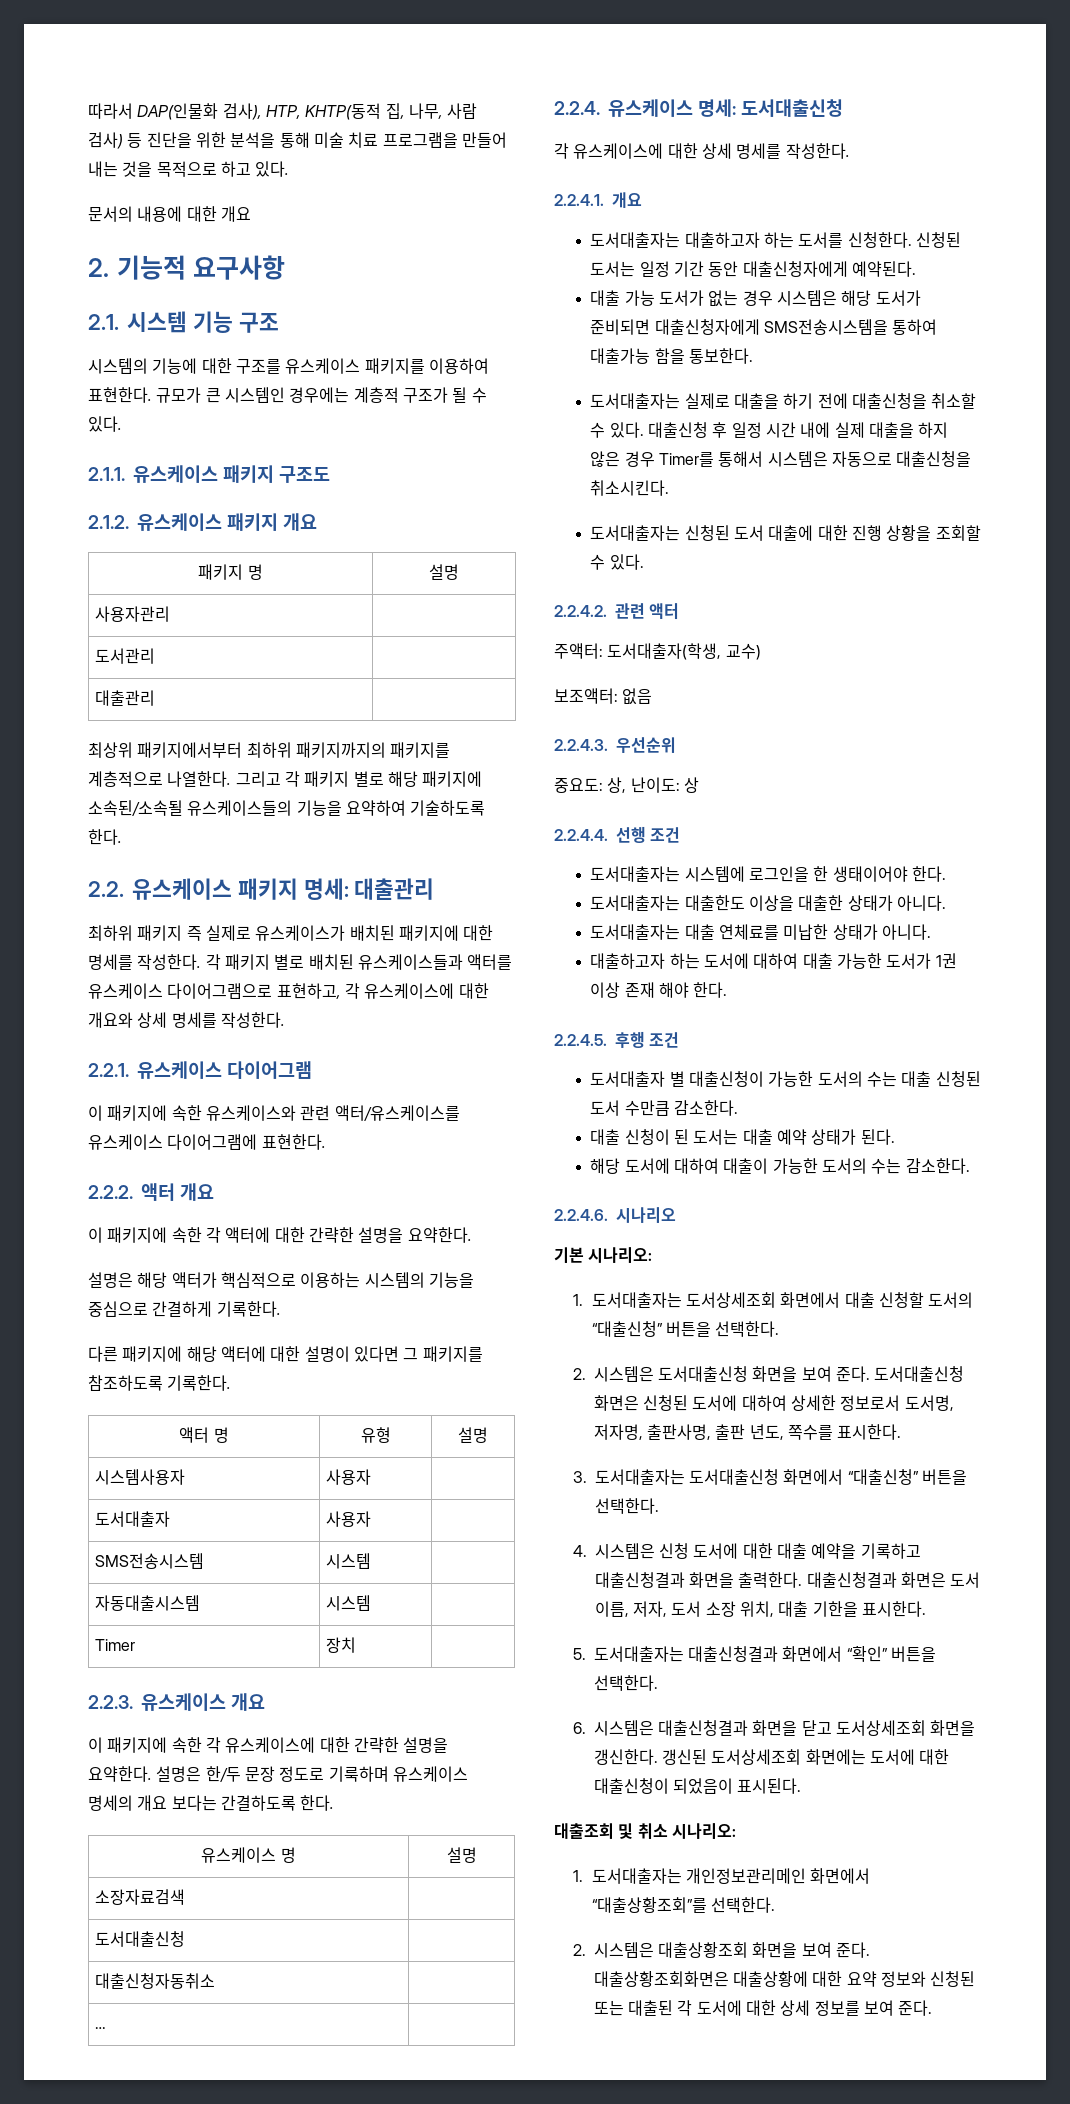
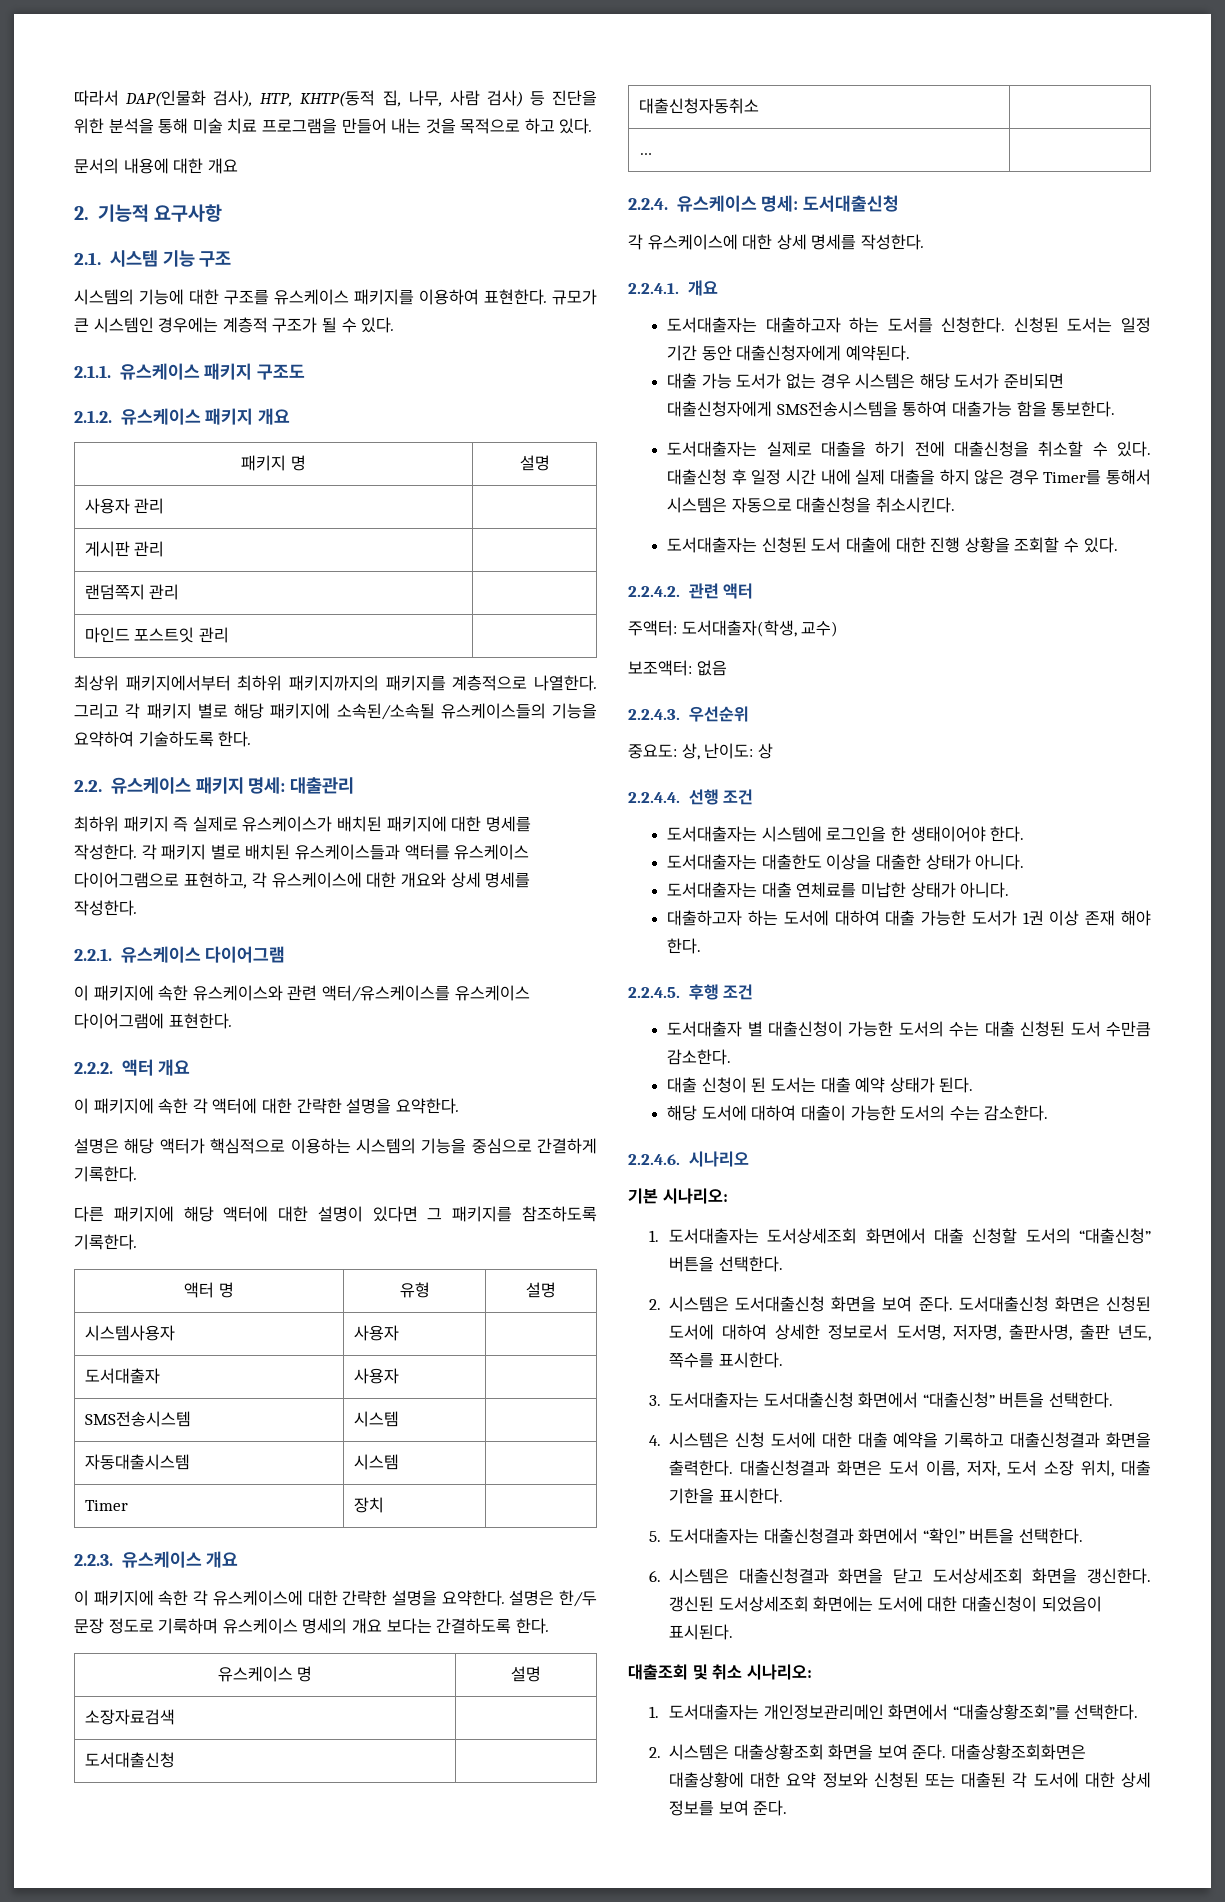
- 사용자관리 |
- 도서관리 |
- 대출관리 |
+ 사용자 관리 |
+ 게시판 관리 |
+ 랜덤쪽지 관리 |
+ 마인드 포스트잇 관리 |

